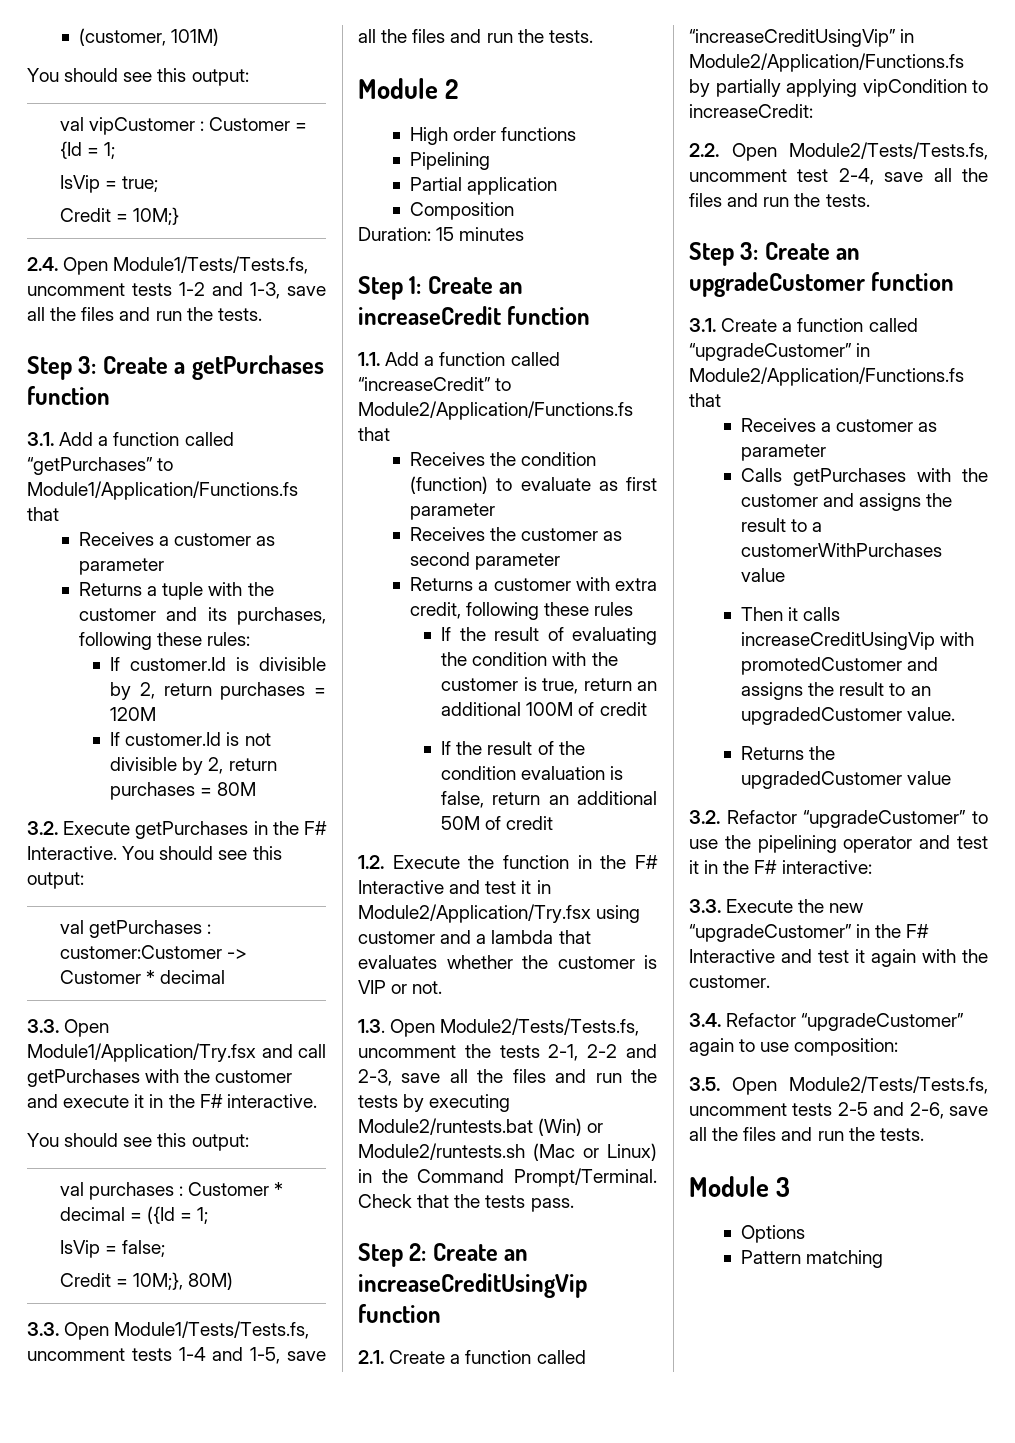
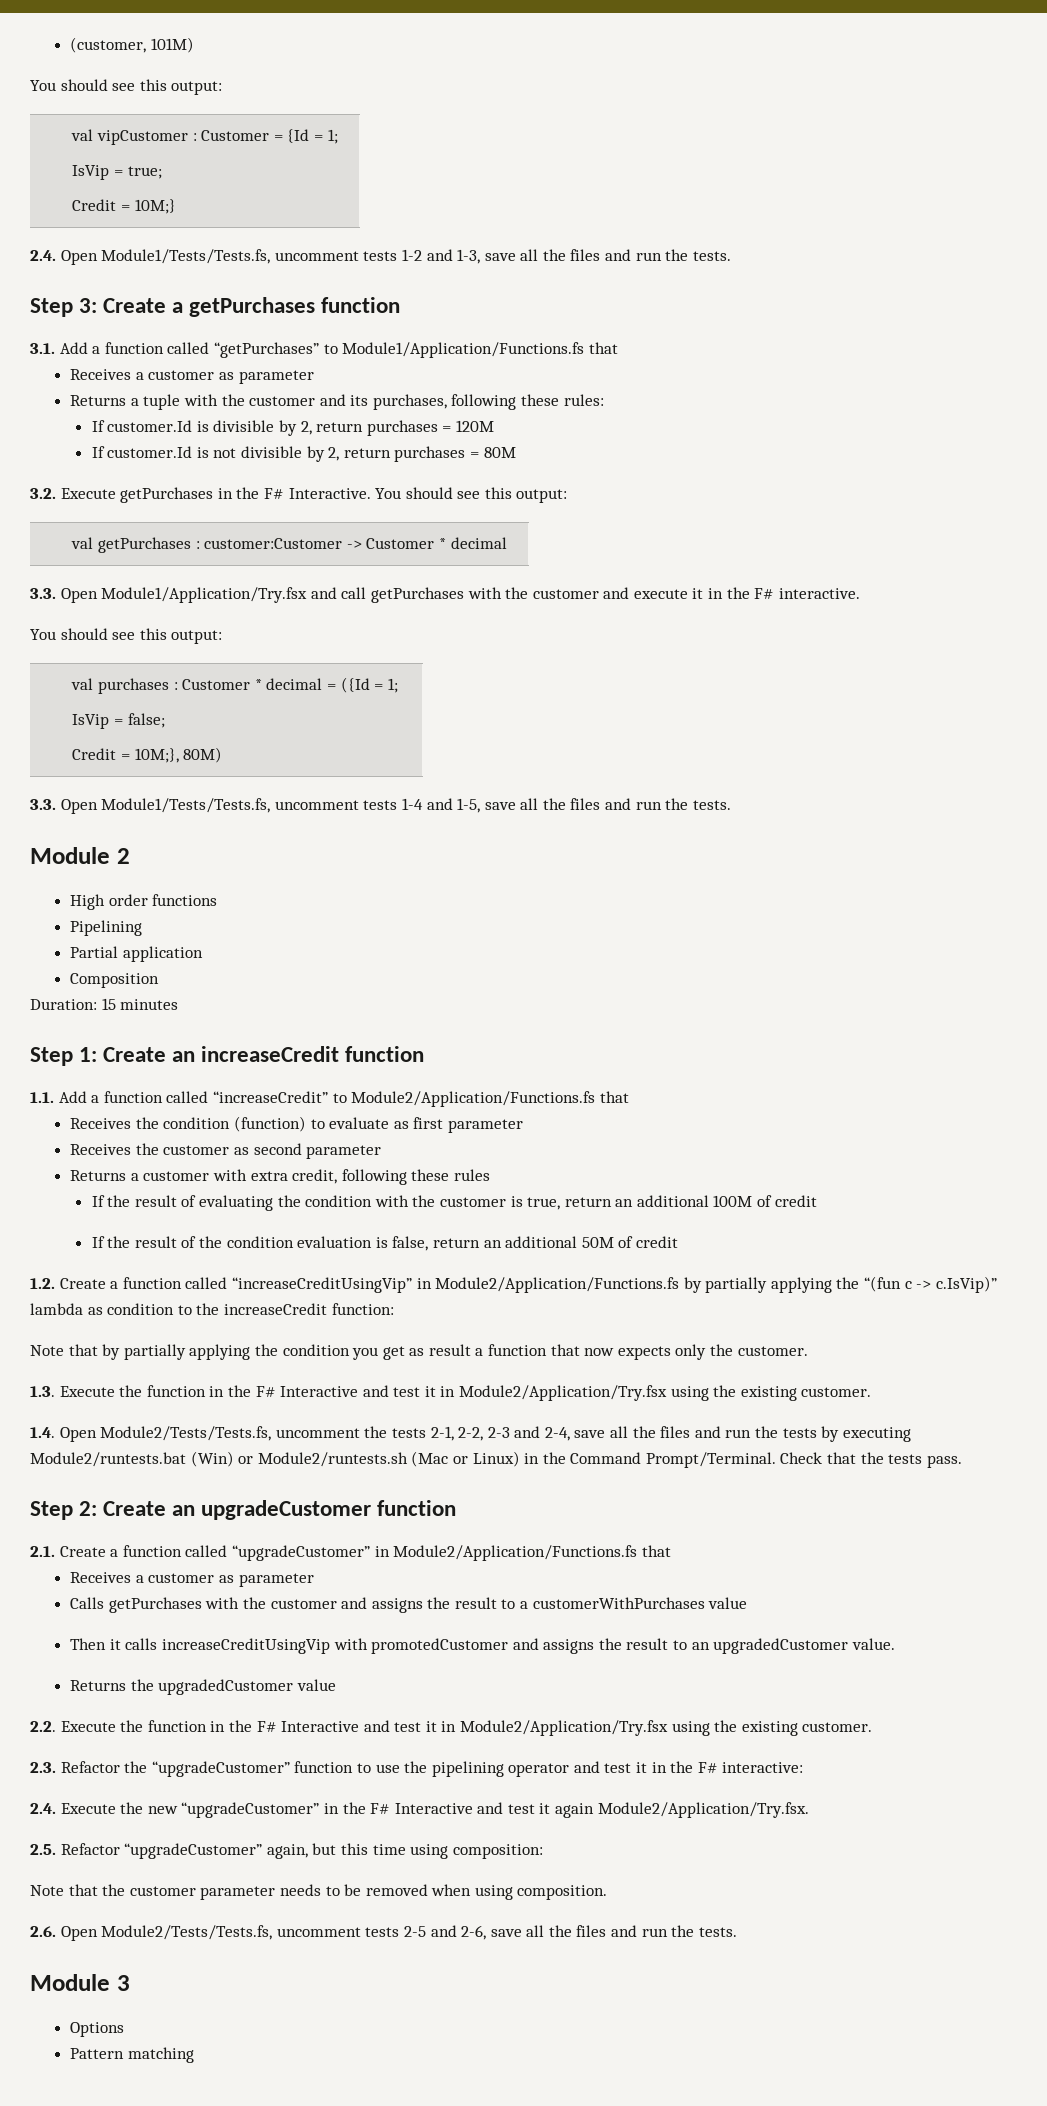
- 1.2. Execute the function in the F# Interactive and test it in Module2/Application/Try.fsx using customer and a lambda that evaluates whether the customer is VIP or not.
- 1.3. Open Module2/Tests/Tests.fs, uncomment the tests 2-1, 2-2 and 2-3, save all the files and run the tests by executing Module2/runtests.bat (Win) or Module2/runtests.sh (Mac or Linux) in the Command Prompt/Terminal.
+ 1.2. Create a function called “increaseCreditUsingVip” in Module2/Application/Functions.fs by partially applying the “(fun c -> c.IsVip)” lambda as condition to the increaseCredit function:
+ Note that by partially applying the condition you get as result a function that now expects only the customer.
+ 1.3. Execute the function in the F# Interactive and test it in Module2/Application/Try.fsx using the existing customer.
+ 1.4. Open Module2/Tests/Tests.fs, uncomment the tests 2-1, 2-2, 2-3 and 2-4, save all the files and run the tests by executing Module2/runtests.bat (Win) or Module2/runtests.sh (Mac or Linux) in the Command Prompt/Terminal.
- Step 2: Create an increaseCreditUsingVip function
+ Step 2: Create an upgradeCustomer function
- 2.1. Create a function called “increaseCreditUsingVip” in Module2/Application/Functions.fs by partially applying vipCondition to increaseCredit:
- 2.2. Open Module2/Tests/Tests.fs, uncomment test 2-4, save all the files and run the tests.
- Step 3: Create an upgradeCustomer function
- 3.1. Create a function called “upgradeCustomer” in Module2/Application/Functions.fs that
+ 2.1. Create a function called “upgradeCustomer” in Module2/Application/Functions.fs that
- 3.2. Refactor “upgradeCustomer” to use the pipelining operator and test it in the F# interactive:
+ 2.2. Execute the function in the F# Interactive and test it in Module2/Application/Try.fsx using the existing customer.
+ 2.3. Refactor the “upgradeCustomer” function to use the pipelining operator and test it in the F# interactive:
- 3.3. Execute the new “upgradeCustomer” in the F# Interactive and test it again with the customer.
- 3.4. Refactor “upgradeCustomer” again to use composition:
- 3.5. Open Module2/Tests/Tests.fs, uncomment tests 2-5 and 2-6, save all the files and run the tests.
+ 2.4. Execute the new “upgradeCustomer” in the F# Interactive and test it again Module2/Application/Try.fsx.
+ 2.5. Refactor “upgradeCustomer” again, but this time using composition:
+ Note that the customer parameter needs to be removed when using composition.
+ 2.6. Open Module2/Tests/Tests.fs, uncomment tests 2-5 and 2-6, save all the files and run the tests.

